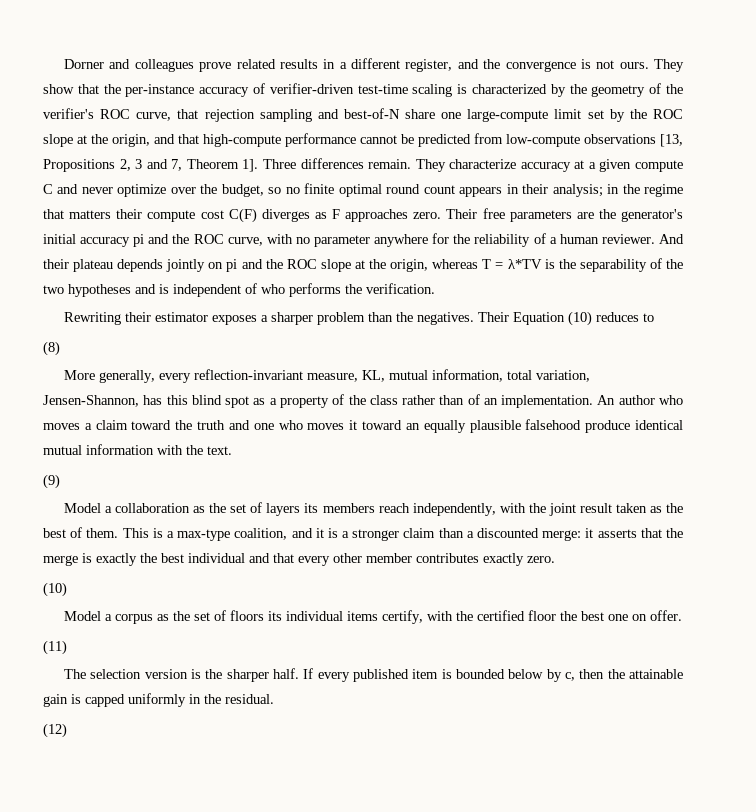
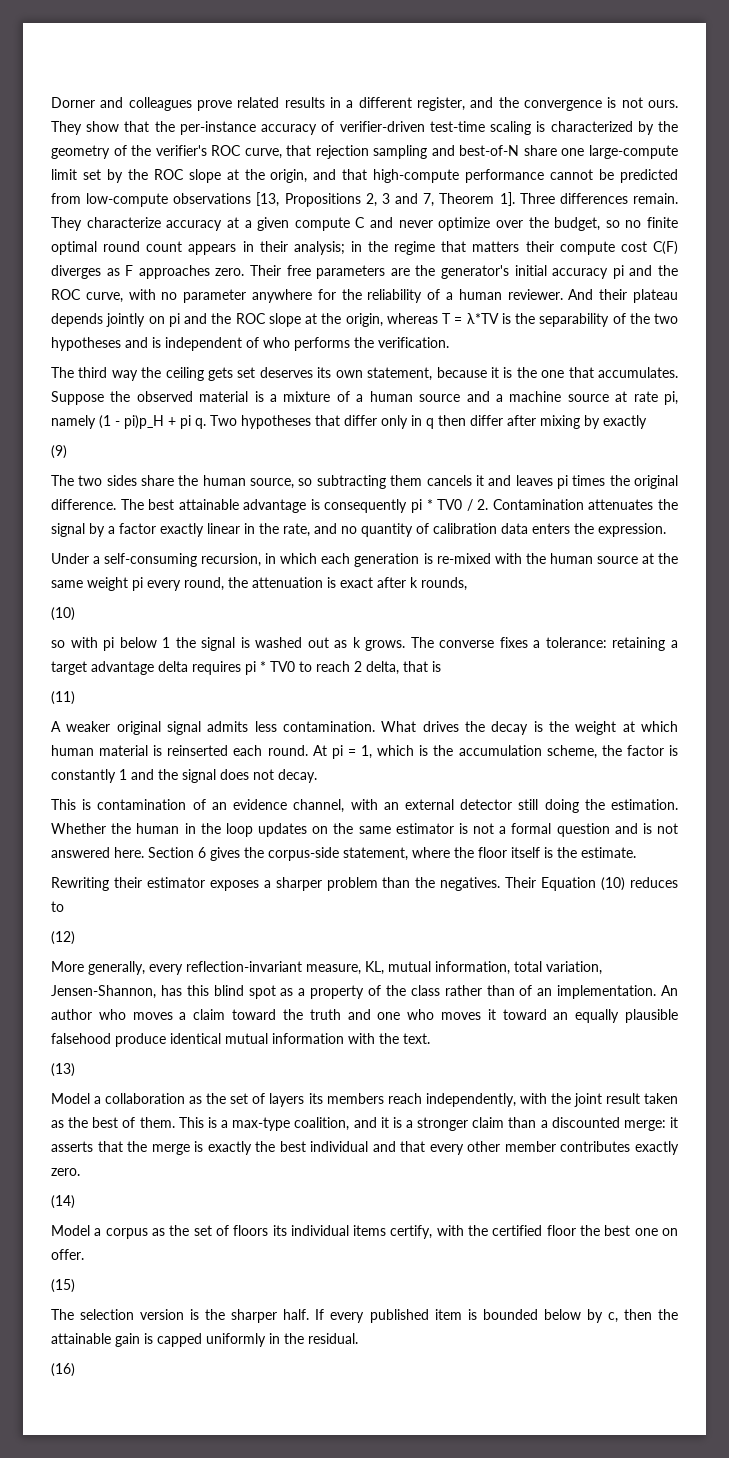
+ The third way the ceiling gets set deserves its own statement, because it is the one that accumulates. Suppose the observed material is a mixture of a human source and a machine source at rate pi, namely (1 - pi)p_H + pi q. Two hypotheses that differ only in q then differ after mixing by exactly
+ (9)
+ The two sides share the human source, so subtracting them cancels it and leaves pi times the original difference. The best attainable advantage is consequently pi * TV0 / 2. Contamination attenuates the signal by a factor exactly linear in the rate, and no quantity of calibration data enters the expression.
+ Under a self-consuming recursion, in which each generation is re-mixed with the human source at the same weight pi every round, the attenuation is exact after k rounds,
+ (10)
+ so with pi below 1 the signal is washed out as k grows. The converse fixes a tolerance: retaining a target advantage delta requires pi * TV0 to reach 2 delta, that is
+ (11)
+ A weaker original signal admits less contamination. What drives the decay is the weight at which human material is reinserted each round. At pi = 1, which is the accumulation scheme, the factor is constantly 1 and the signal does not decay.
+ This is contamination of an evidence channel, with an external detector still doing the estimation. Whether the human in the loop updates on the same estimator is not a formal question and is not answered here. Section 6 gives the corpus-side statement, where the floor itself is the estimate.
- (8)
+ (12)
- (9)
+ (13)
  This is a max-type coalition, and it is a stronger claim than a discounted merge: it asserts that the merge is exactly the best individual and that every other member contributes exactly zero.
- (10)
+ (14)
- (11)
+ (15)
- (12)
+ (16)

